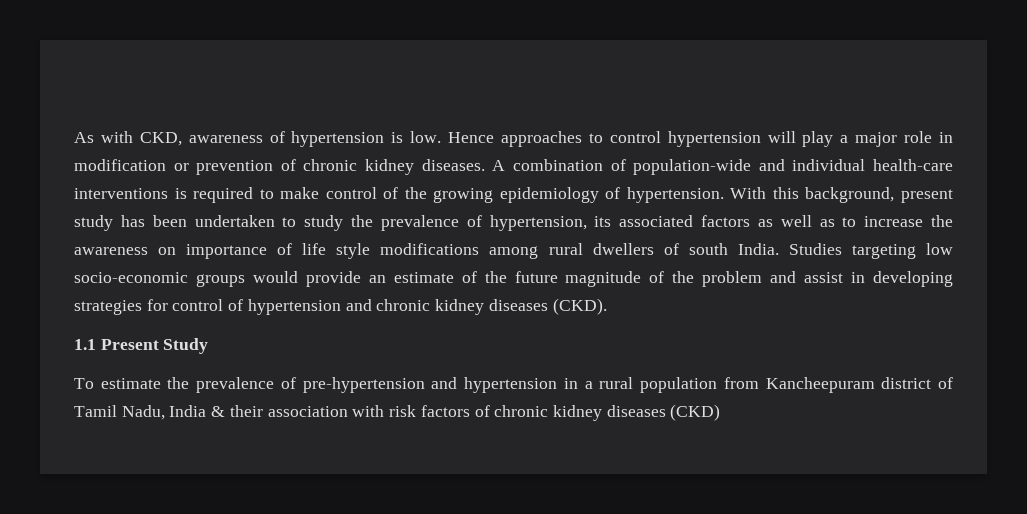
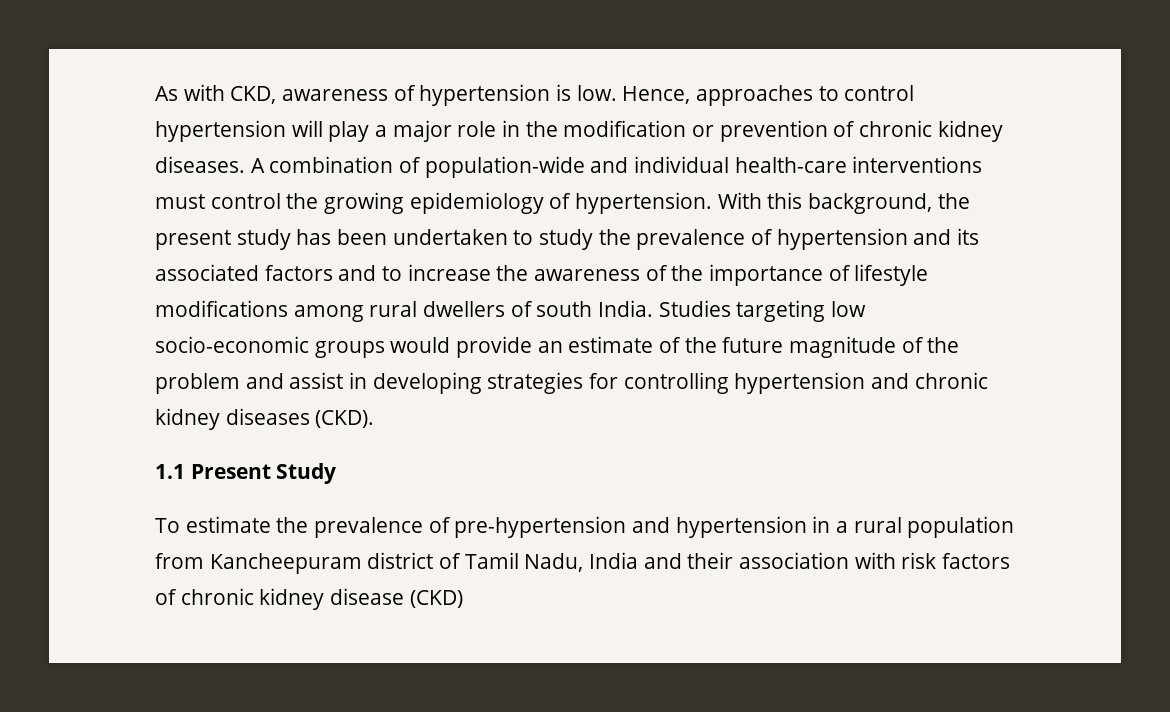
- Hence approaches to control hypertension will play a major role in modification or prevention of chronic kidney diseases.
+ Hence, approaches to control hypertension will play a major role in the modification or prevention of chronic kidney diseases.
- A combination of population-wide and individual health-care interventions is required to make control of the growing epidemiology of hypertension.
+ A combination of population-wide and individual health-care interventions must control the growing epidemiology of hypertension.
- With this background, present study has been undertaken to study the prevalence of hypertension, its associated factors as well as to increase the awareness on importance of life style modifications among rural dwellers of south India.
+ With this background, the present study has been undertaken to study the prevalence of hypertension and its associated factors and to increase the awareness of the importance of lifestyle modifications among rural dwellers of south India.
- Studies targeting low socio-economic groups would provide an estimate of the future magnitude of the problem and assist in developing strategies for control of hypertension and chronic kidney diseases (CKD).
+ Studies targeting low socio-economic groups would provide an estimate of the future magnitude of the problem and assist in developing strategies for controlling hypertension and chronic kidney diseases (CKD).
- To estimate the prevalence of pre-hypertension and hypertension in a rural population from Kancheepuram district of Tamil Nadu, India & their association with risk factors of chronic kidney diseases (CKD)
+ To estimate the prevalence of pre-hypertension and hypertension in a rural population from Kancheepuram district of Tamil Nadu, India and their association with risk factors of chronic kidney disease (CKD)

